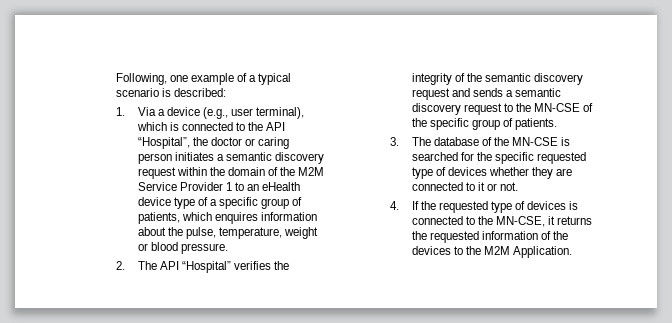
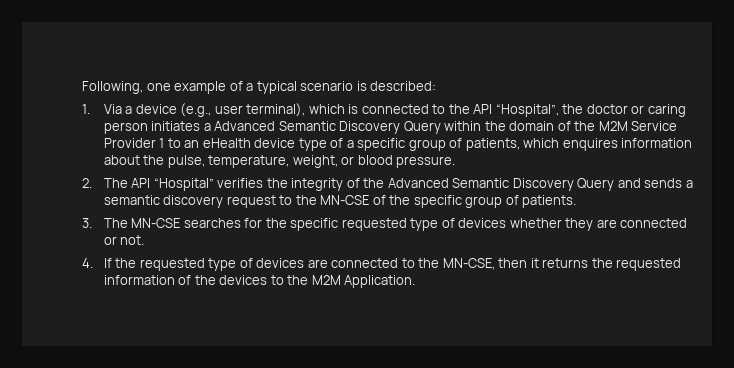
- 1. Via a device (e.g., user terminal), which is connected to the API “Hospital”, the doctor or caring person initiates a semantic discovery request within the domain of the M2M Service Provider 1 to an eHealth device type of a specific group of patients, which enquires information about the pulse, temperature, weight or blood pressure.
+ 1. Via a device (e.g., user terminal), which is connected to the API “Hospital”, the doctor or caring person initiates a Advanced Semantic Discovery Query within the domain of the M2M Service Provider 1 to an eHealth device type of a specific group of patients, which enquires information about the pulse, temperature, weight, or blood pressure.
- 2. The API “Hospital” verifies the integrity of the semantic discovery request and sends a semantic discovery request to the MN-CSE of the specific group of patients.
+ 2. The API “Hospital” verifies the integrity of the Advanced Semantic Discovery Query and sends a semantic discovery request to the MN-CSE of the specific group of patients.
- 3. The database of the MN-CSE is searched for the specific requested type of devices whether they are connected to it or not.
+ 3. The MN-CSE searches for the specific requested type of devices whether they are connected or not.
- 4. If the requested type of devices is connected to the MN-CSE, it returns the requested information of the devices to the M2M Application.
+ 4. If the requested type of devices are connected to the MN-CSE, then it returns the requested information of the devices to the M2M Application.

